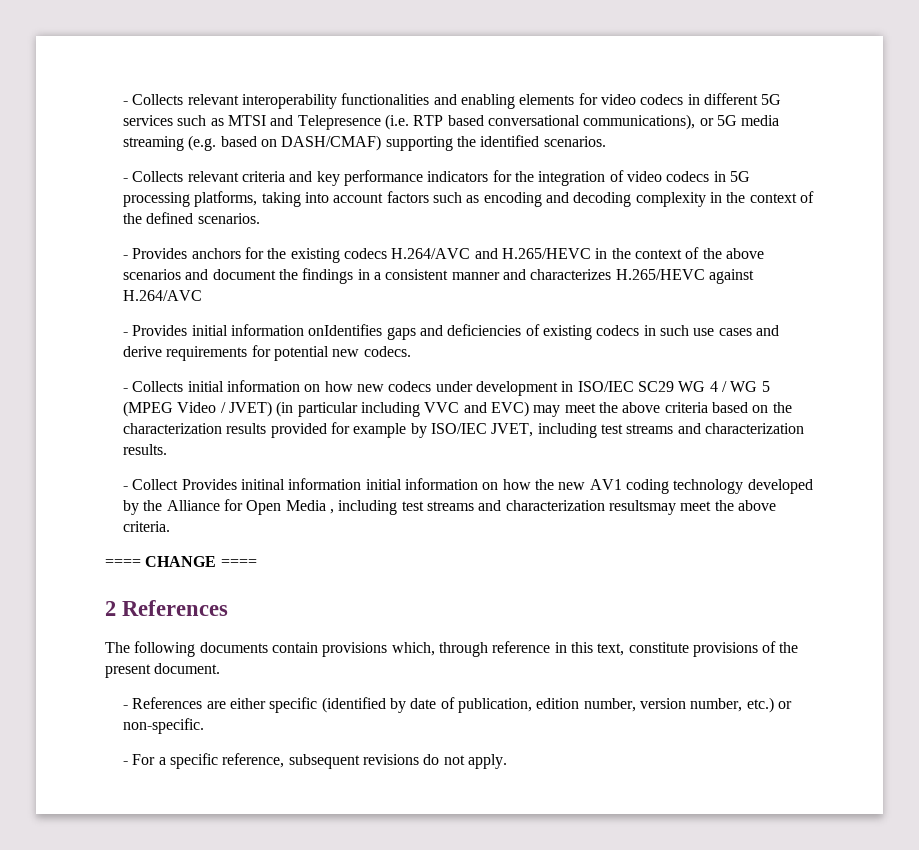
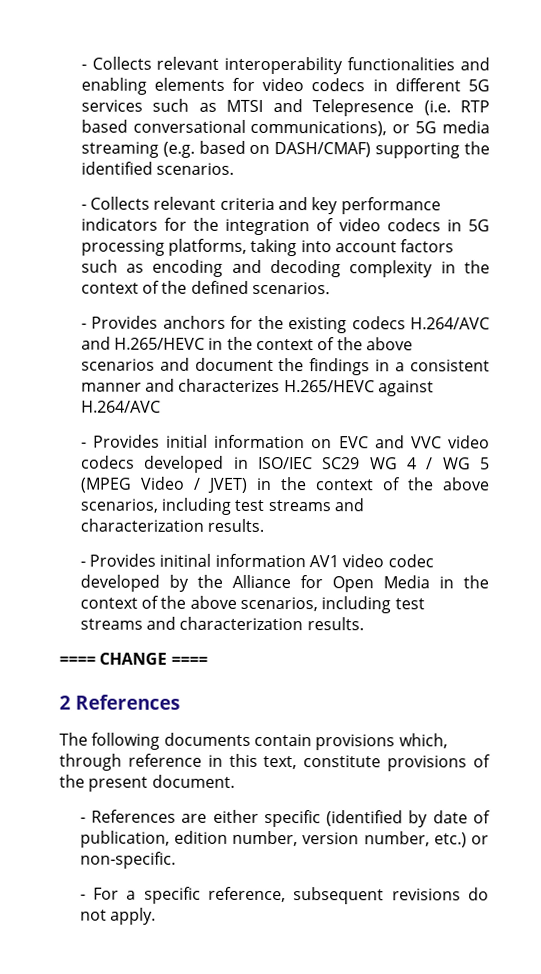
- - Provides initial information onIdentifies gaps and deficiencies of existing codecs in such use cases and derive requirements for potential new codecs.
- - Collects initial information on how new codecs under development in ISO/IEC SC29 WG 4 / WG 5 (MPEG Video / JVET) (in particular including VVC and EVC) may meet the above criteria based on the characterization results provided for example by ISO/IEC JVET, including test streams and characterization results.
+ - Provides initial information on EVC and VVC video codecs developed in ISO/IEC SC29 WG 4 / WG 5 (MPEG Video / JVET) in the context of the above scenarios, including test streams and characterization results.
- - Collect Provides initinal information initial information on how the new AV1 coding technology developed by the Alliance for Open Media , including test streams and characterization resultsmay meet the above criteria.
+ - Provides initinal information AV1 video codec developed by the Alliance for Open Media in the context of the above scenarios, including test streams and characterization results.

